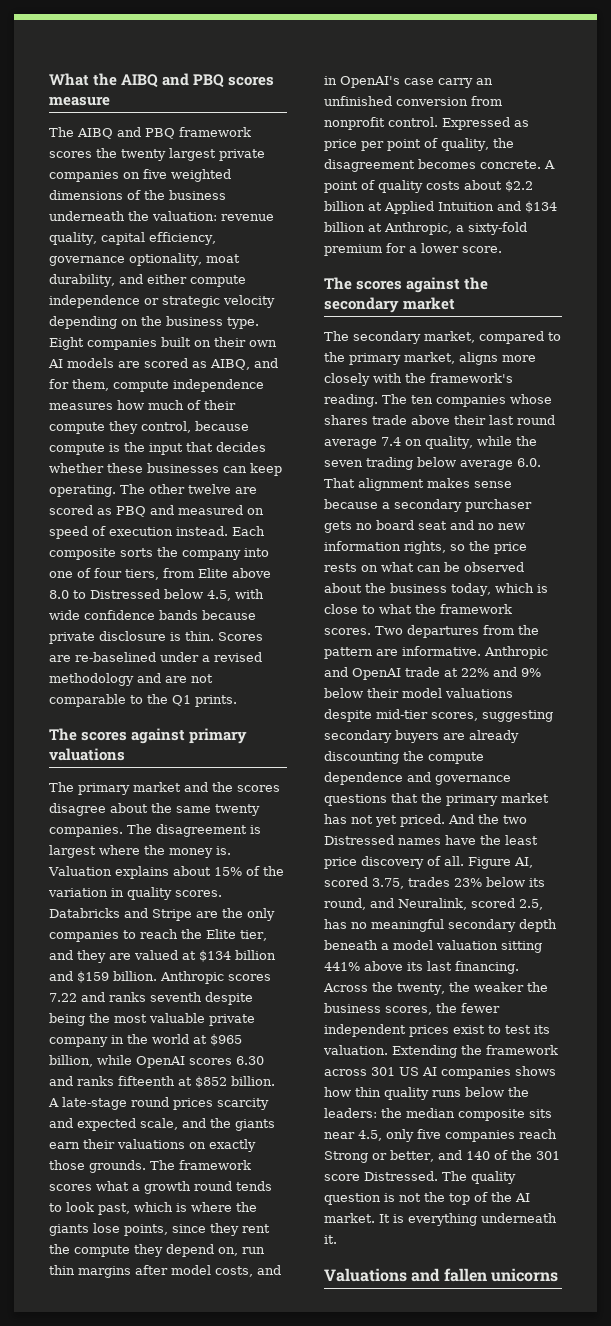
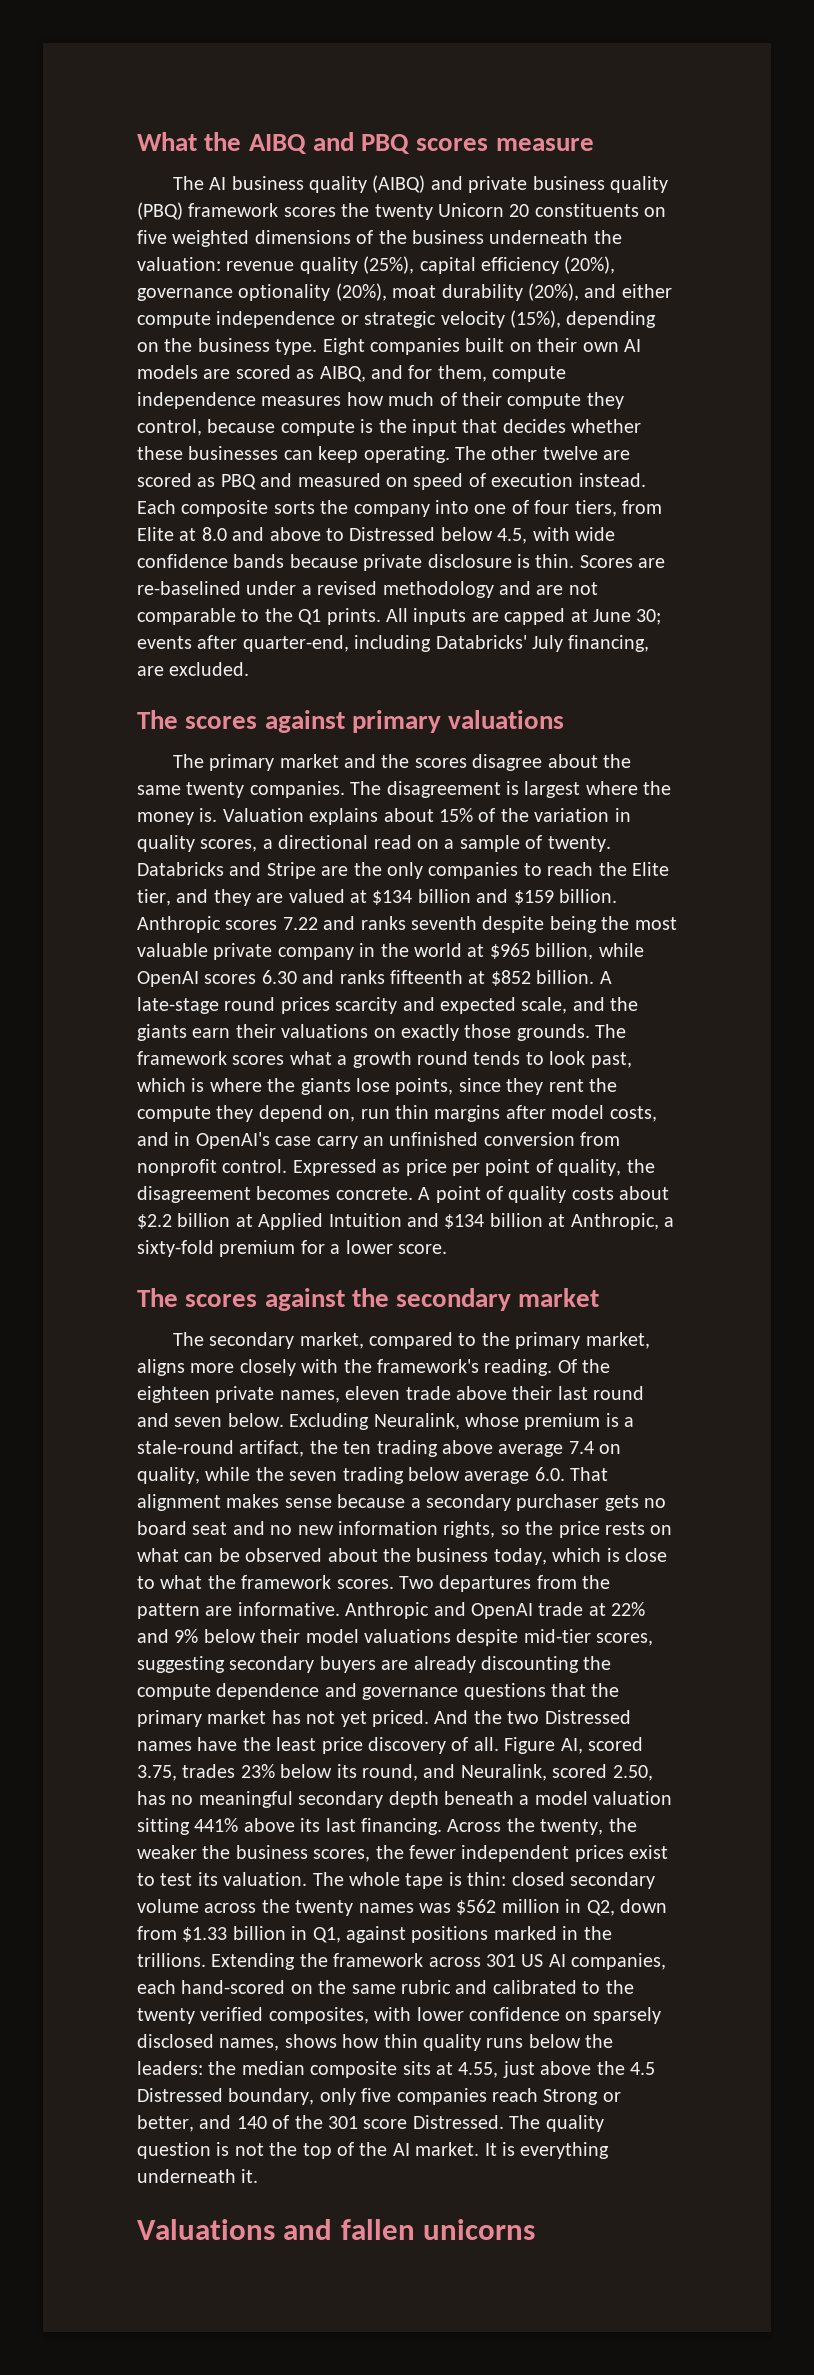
- The AIBQ and PBQ framework scores the twenty largest private companies on five weighted dimensions of the business underneath the valuation: revenue quality, capital efficiency, governance optionality, moat durability, and either compute independence or strategic velocity depending on the business type.
+ The AI business quality (AIBQ) and private business quality (PBQ) framework scores the twenty Unicorn 20 constituents on five weighted dimensions of the business underneath the valuation: revenue quality (25%), capital efficiency (20%), governance optionality (20%), moat durability (20%), and either compute independence or strategic velocity (15%), depending on the business type.
- Each composite sorts the company into one of four tiers, from Elite above 8.0 to Distressed below 4.5, with wide confidence bands because private disclosure is thin.
+ Each composite sorts the company into one of four tiers, from Elite at 8.0 and above to Distressed below 4.5, with wide confidence bands because private disclosure is thin.
+ All inputs are capped at June 30; events after quarter-end, including Databricks' July financing, are excluded.
- Valuation explains about 15% of the variation in quality scores.
+ Valuation explains about 15% of the variation in quality scores, a directional read on a sample of twenty.
- The ten companies whose shares trade above their last round average 7.4 on quality, while the seven trading below average 6.0. That alignment makes sense because a secondary purchaser gets no board seat and no new information rights, so the price rests on what can be observed about the business today, which is close to what the framework scores.
+ Of the eighteen private names, eleven trade above their last round and seven below. Excluding Neuralink, whose premium is a stale-round artifact, the ten trading above average 7.4 on quality, while the seven trading below average 6.0. That alignment makes sense because a secondary purchaser gets no board seat and no new information rights, so the price rests on what can be observed about the business today, which is close to what the framework scores.
- Figure AI, scored 3.75, trades 23% below its round, and Neuralink, scored 2.5, has no meaningful secondary depth beneath a model valuation sitting 441% above its last financing.
+ Figure AI, scored 3.75, trades 23% below its round, and Neuralink, scored 2.50, has no meaningful secondary depth beneath a model valuation sitting 441% above its last financing.
+ The whole tape is thin: closed secondary volume across the twenty names was $562 million in Q2, down from $1.33 billion in Q1, against positions marked in the trillions.
- Extending the framework across 301 US AI companies shows how thin quality runs below the leaders: the median composite sits near 4.5, only five companies reach Strong or better, and 140 of the 301 score Distressed.
+ Extending the framework across 301 US AI companies, each hand-scored on the same rubric and calibrated to the twenty verified composites, with lower confidence on sparsely disclosed names, shows how thin quality runs below the leaders: the median composite sits at 4.55, just above the 4.5 Distressed boundary, only five companies reach Strong or better, and 140 of the 301 score Distressed.

